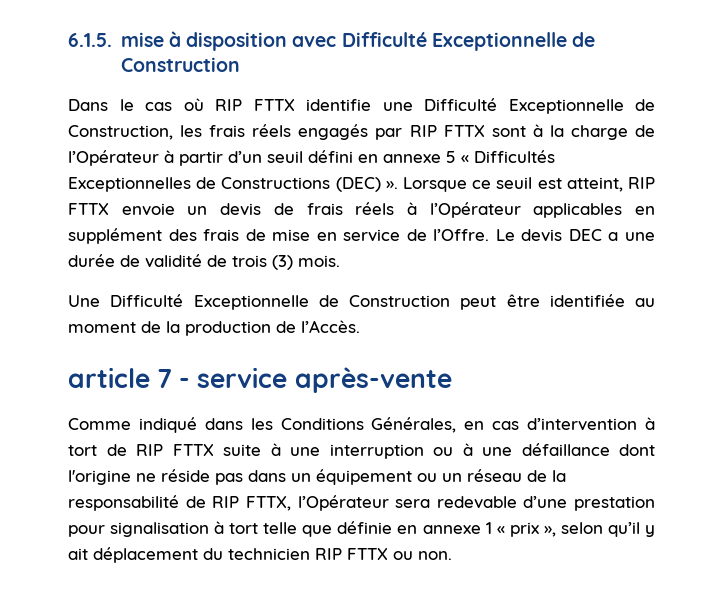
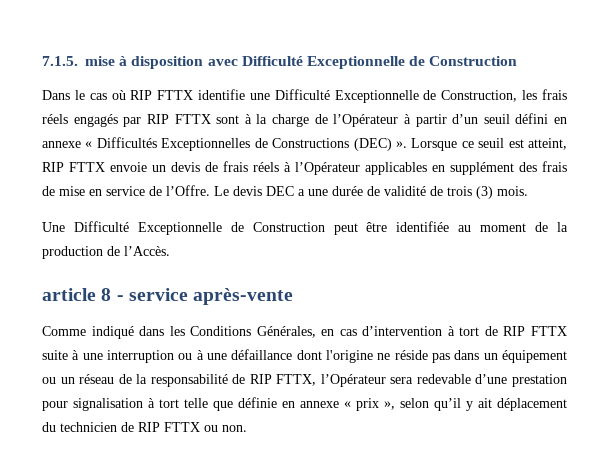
- 6.1.5. mise à disposition avec Difficulté Exceptionnelle de Construction
+ 7.1.5. mise à disposition avec Difficulté Exceptionnelle de Construction
- Dans le cas où RIP FTTX identifie une Difficulté Exceptionnelle de Construction, les frais réels engagés par RIP FTTX sont à la charge de l’Opérateur à partir d’un seuil défini en annexe 5 « Difficultés Exceptionnelles de Constructions (DEC) ».
+ Dans le cas où RIP FTTX identifie une Difficulté Exceptionnelle de Construction, les frais réels engagés par RIP FTTX sont à la charge de l’Opérateur à partir d’un seuil défini en annexe « Difficultés Exceptionnelles de Constructions (DEC) ».
- article 7 - service après-vente
+ article 8 - service après-vente
- Comme indiqué dans les Conditions Générales, en cas d’intervention à tort de RIP FTTX suite à une interruption ou à une défaillance dont l'origine ne réside pas dans un équipement ou un réseau de la responsabilité de RIP FTTX, l’Opérateur sera redevable d’une prestation pour signalisation à tort telle que définie en annexe 1 « prix », selon qu’il y ait déplacement du technicien RIP FTTX ou non.
+ Comme indiqué dans les Conditions Générales, en cas d’intervention à tort de RIP FTTX suite à une interruption ou à une défaillance dont l'origine ne réside pas dans un équipement ou un réseau de la responsabilité de RIP FTTX, l’Opérateur sera redevable d’une prestation pour signalisation à tort telle que définie en annexe « prix », selon qu’il y ait déplacement du technicien de RIP FTTX ou non.

